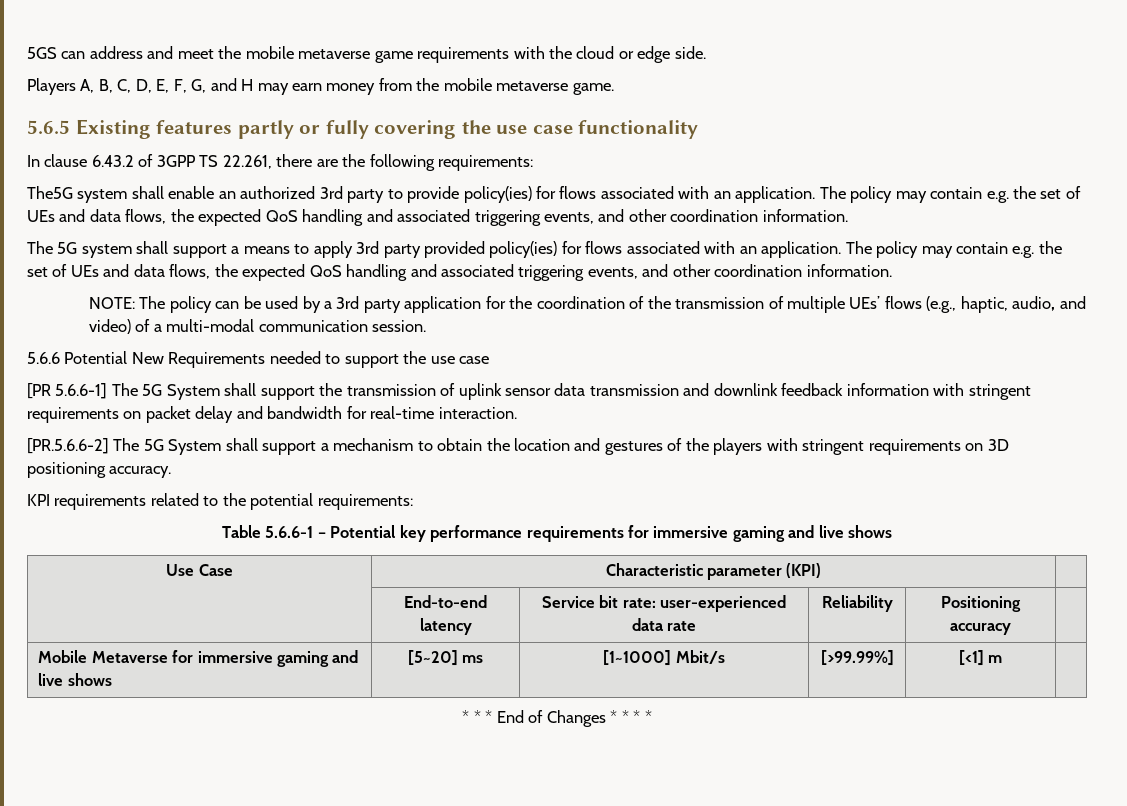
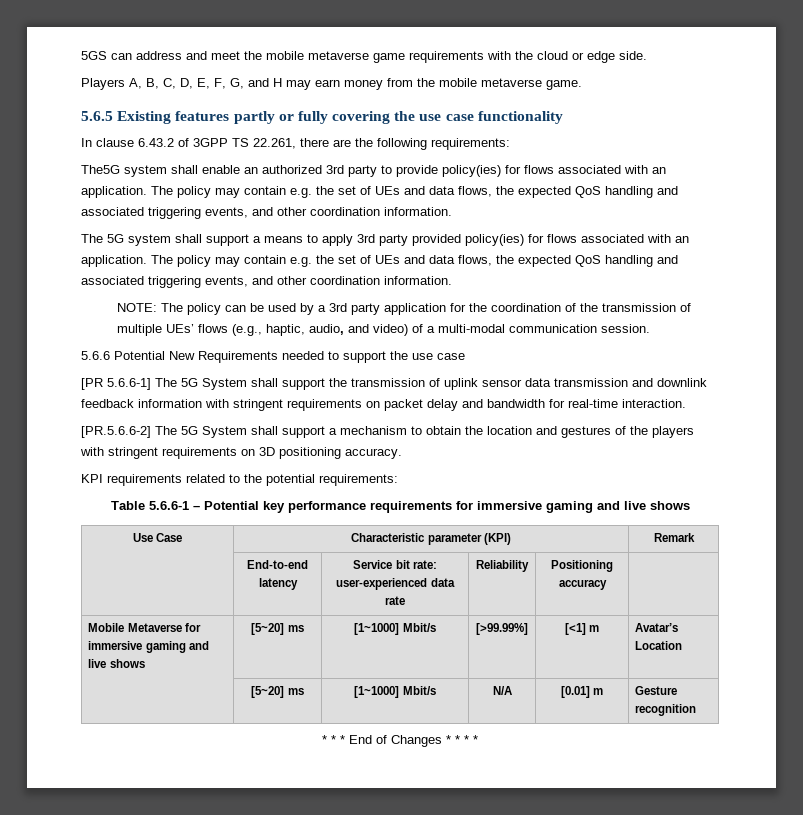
- Use Case | Characteristic parameter (KPI) |
+ Use Case | Characteristic parameter (KPI) | Remark
- Mobile Metaverse for immersive gaming and live shows | [5~20] ms | [1~1000] Mbit/s | [>99.99%] | [<1] m |
+ Mobile Metaverse for immersive gaming and live shows | [5~20] ms | [1~1000] Mbit/s | [>99.99%] | [<1] m | Avatar’s Location
+ | [5~20] ms | [1~1000] Mbit/s | N/A | [0.01] m | Gesture recognition

